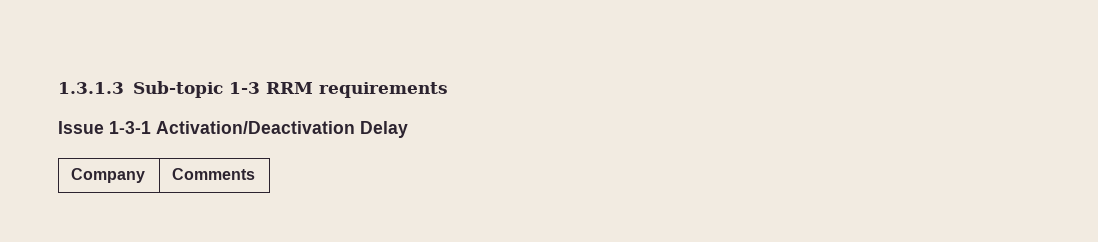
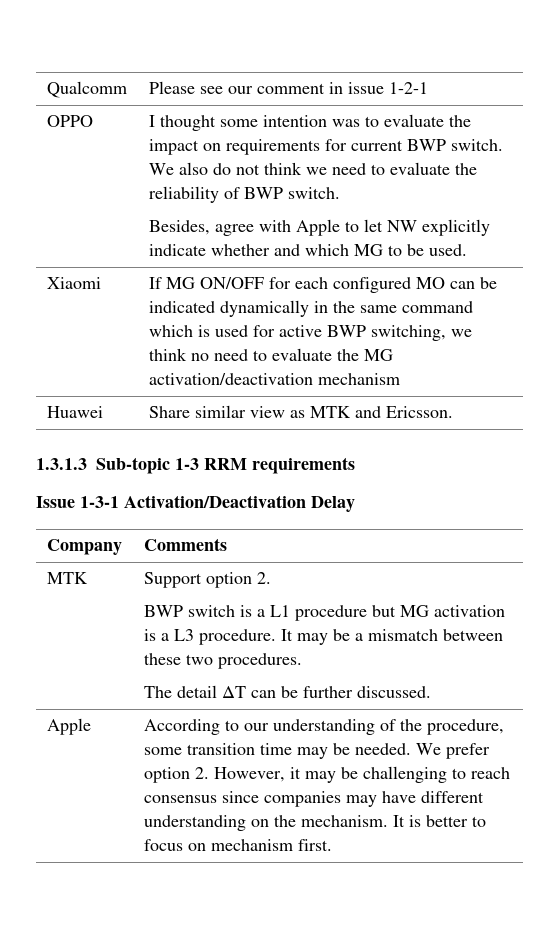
+ Qualcomm | Please see our comment in issue 1-2-1
+ OPPO | I thought some intention was to evaluate the impact on requirements for current BWP switch. We also do not think we need to evaluate the reliability of BWP switch.
+ Besides, agree with Apple to let NW explicitly indicate whether and which MG to be used.
+ Xiaomi | If MG ON/OFF for each configured MO can be indicated dynamically in the same command which is used for active BWP switching, we think no need to evaluate the MG activation/deactivation mechanism
+ Huawei | Share similar view as MTK and Ericsson.
+ MTK | Support option 2.
+ BWP switch is a L1 procedure but MG activation is a L3 procedure. It may be a mismatch between these two procedures.
+ The detail ΔT can be further discussed.
+ Apple | According to our understanding of the procedure, some transition time may be needed. We prefer option 2. However, it may be challenging to reach consensus since companies may have different understanding on the mechanism. It is better to focus on mechanism first.

